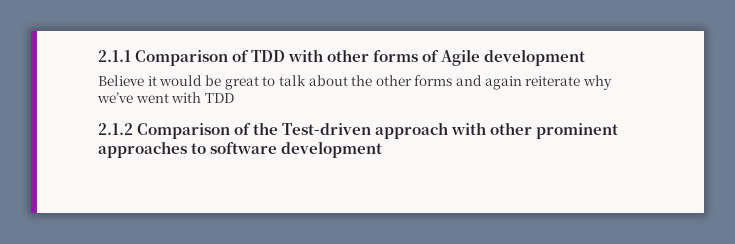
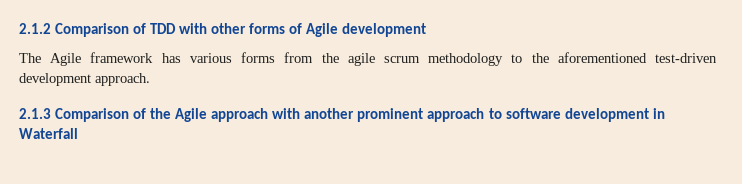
- 2.1.1 Comparison of TDD with other forms of Agile development
+ 2.1.2 Comparison of TDD with other forms of Agile development
- Believe it would be great to talk about the other forms and again reiterate why we’ve went with TDD
- 2.1.2 Comparison of the Test-driven approach with other prominent approaches to software development
+ The Agile framework has various forms from the agile scrum methodology to the aforementioned test-driven development approach.
+ 2.1.3 Comparison of the Agile approach with another prominent approach to software development in Waterfall

